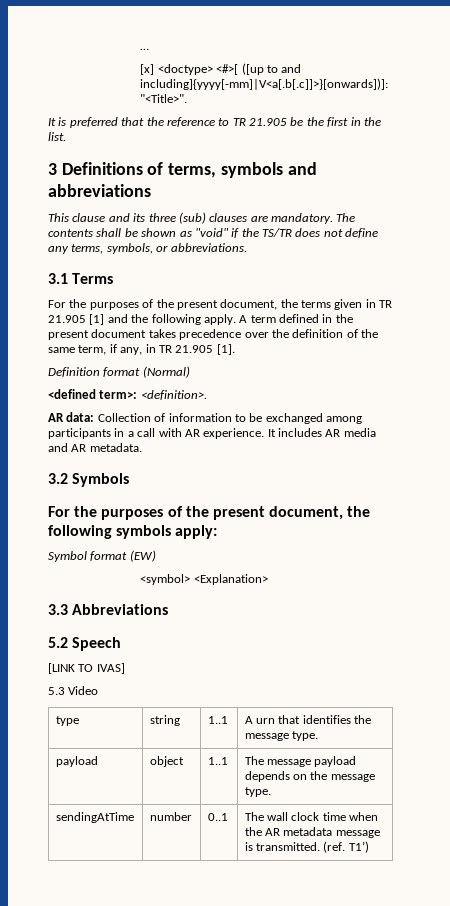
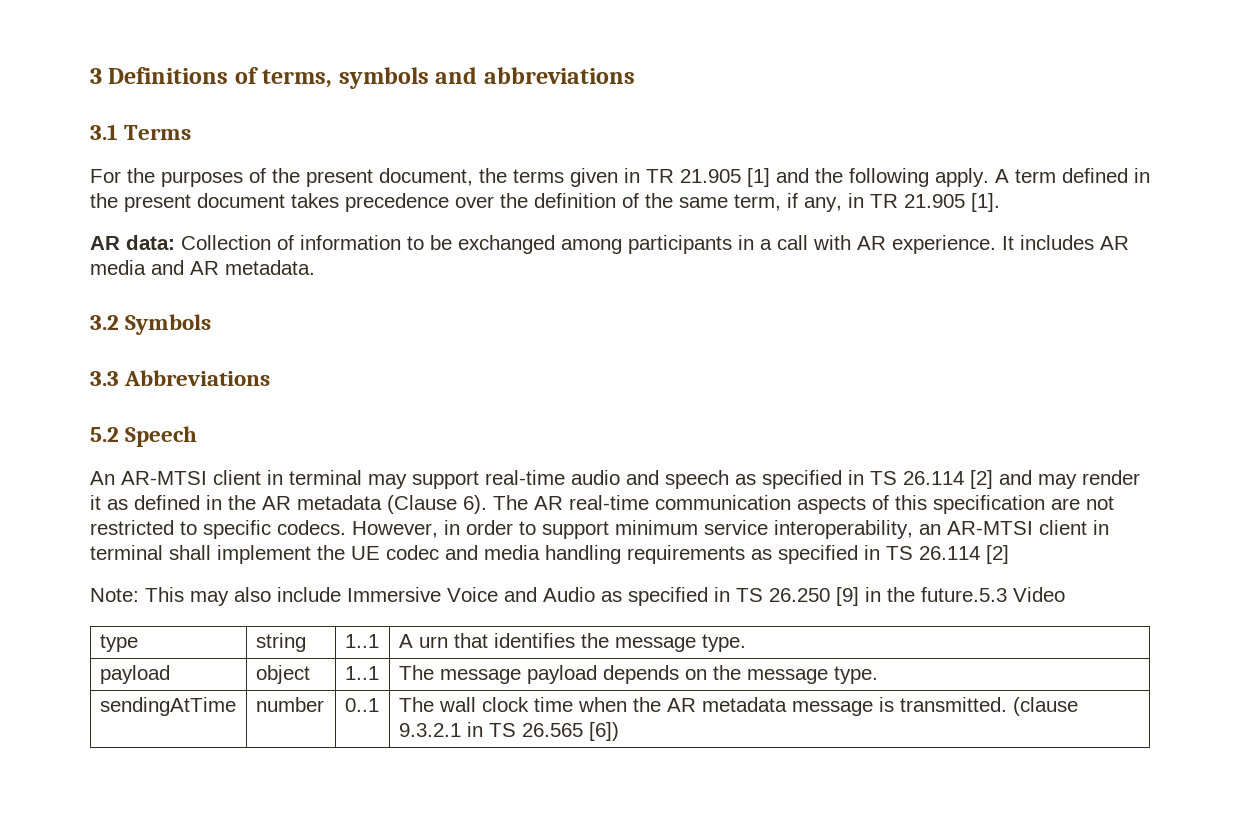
- …
- [x] <doctype> <#>[ ([up to and including]{yyyy[-mm]|V<a[.b[.c]]>}[onwards])]: "<Title>".
- It is preferred that the reference to TR 21.905 be the first in the list.
- This clause and its three (sub) clauses are mandatory. The contents shall be shown as "void" if the TS/TR does not define any terms, symbols, or abbreviations.
- Definition format (Normal)
- <defined term>: <definition>.
- For the purposes of the present document, the following symbols apply:
- Symbol format (EW)
- <symbol> <Explanation>
  3.3 Abbreviations
  5.2 Speech
- [LINK TO IVAS]
- 5.3 Video
+ An AR-MTSI client in terminal may support real-time audio and speech as specified in TS 26.114 [2] and may render it as defined in the AR metadata (Clause 6). The AR real-time communication aspects of this specification are not restricted to specific codecs. However, in order to support minimum service interoperability, an AR-MTSI client in terminal shall implement the UE codec and media handling requirements as specified in TS 26.114 [2]
+ Note: This may also include Immersive Voice and Audio as specified in TS 26.250 [9] in the future.5.3 Video
- sendingAtTime | number | 0..1 | The wall clock time when the AR metadata message is transmitted. (ref. T1’)
+ sendingAtTime | number | 0..1 | The wall clock time when the AR metadata message is transmitted. (clause 9.3.2.1 in TS 26.565 [6])

